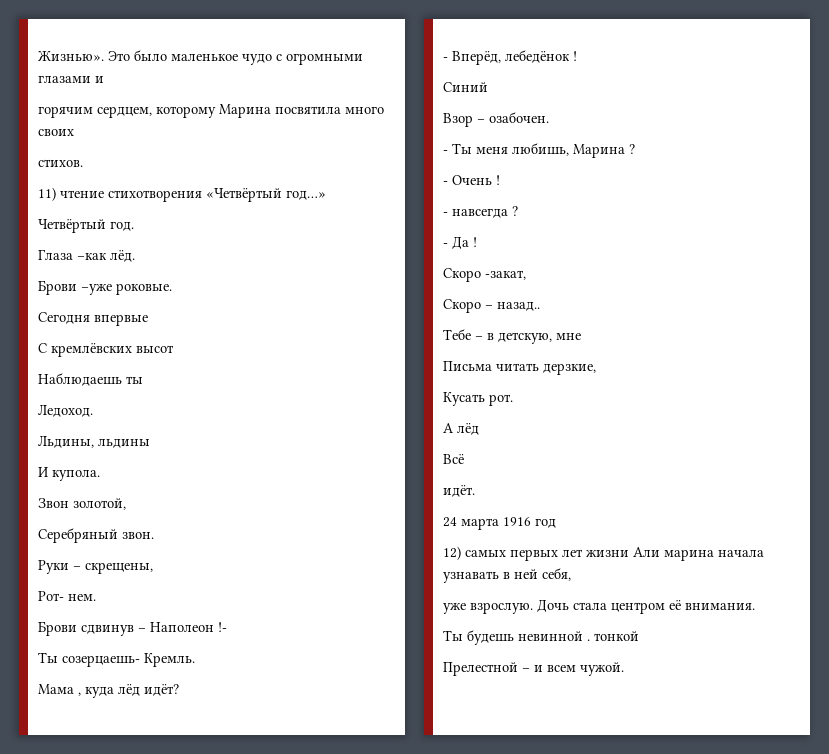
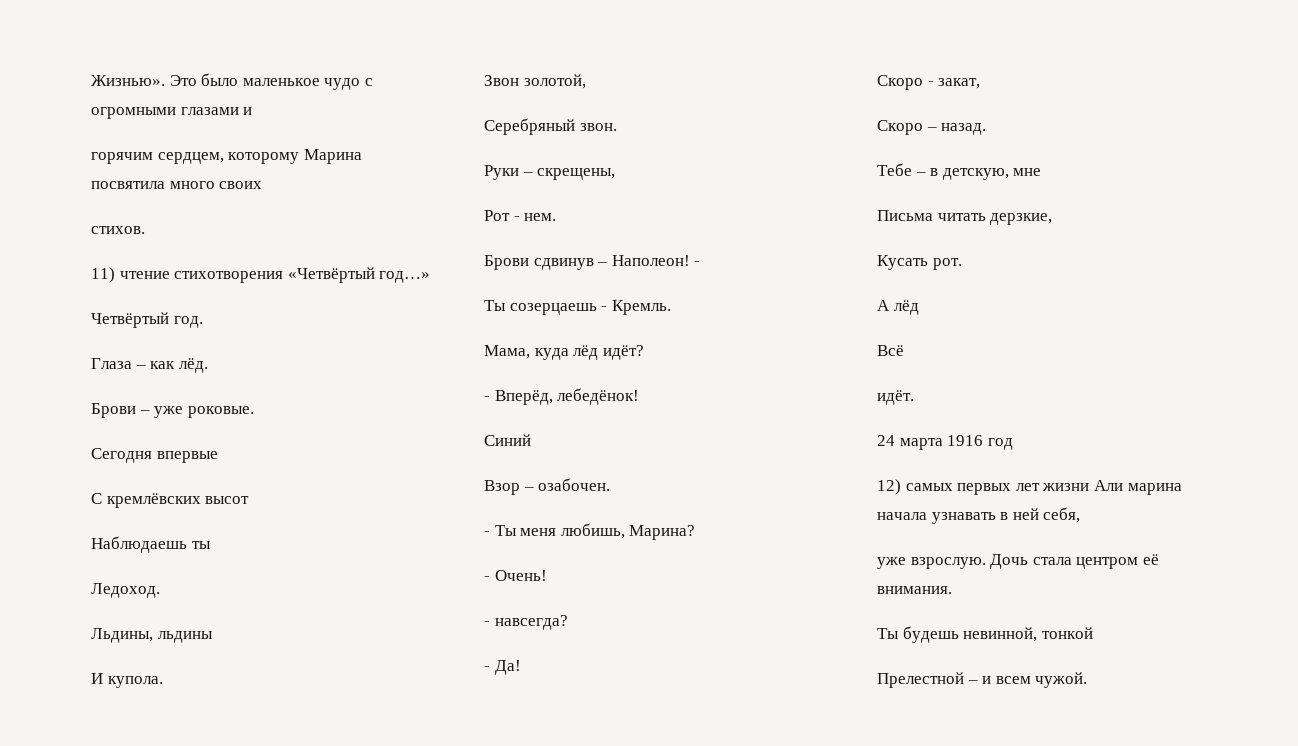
- Глаза –как лёд.
+ Глаза – как лёд.
- Брови –уже роковые.
+ Брови – уже роковые.
- Рот- нем.
+ Рот - нем.
- Брови сдвинув – Наполеон !-
- Ты созерцаешь- Кремль.
+ Брови сдвинув – Наполеон! -
+ Ты созерцаешь - Кремль.
- Мама , куда лёд идёт?
+ Мама, куда лёд идёт?
- - Вперёд, лебедёнок !
+ - Вперёд, лебедёнок!
- - Ты меня любишь, Марина ?
- - Очень !
- - навсегда ?
- - Да !
- Скоро -закат,
- Скоро – назад..
+ - Ты меня любишь, Марина?
+ - Очень!
+ - навсегда?
+ - Да!
+ Скоро - закат,
+ Скоро – назад.
- Ты будешь невинной . тонкой
+ Ты будешь невинной, тонкой

